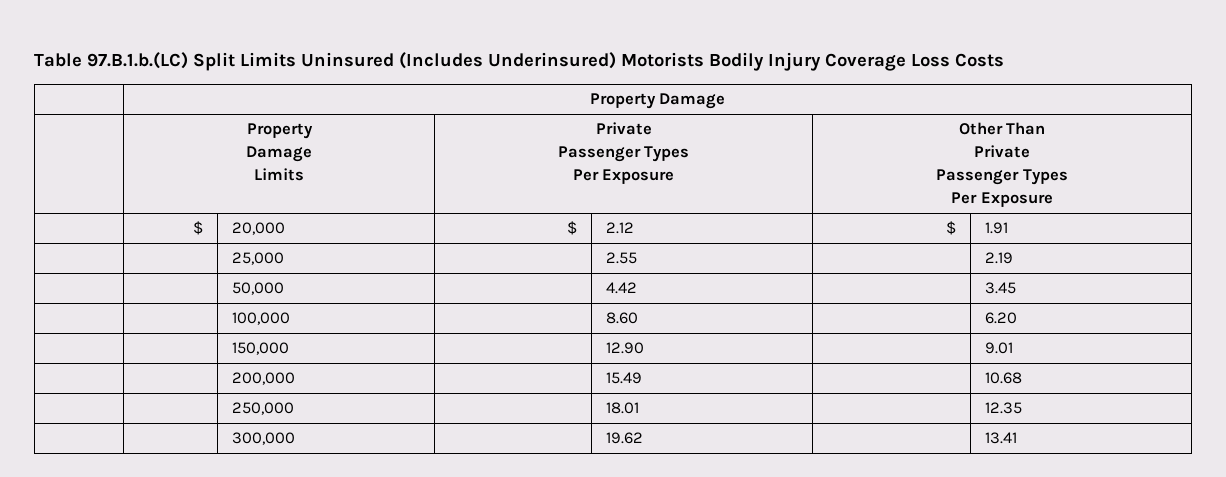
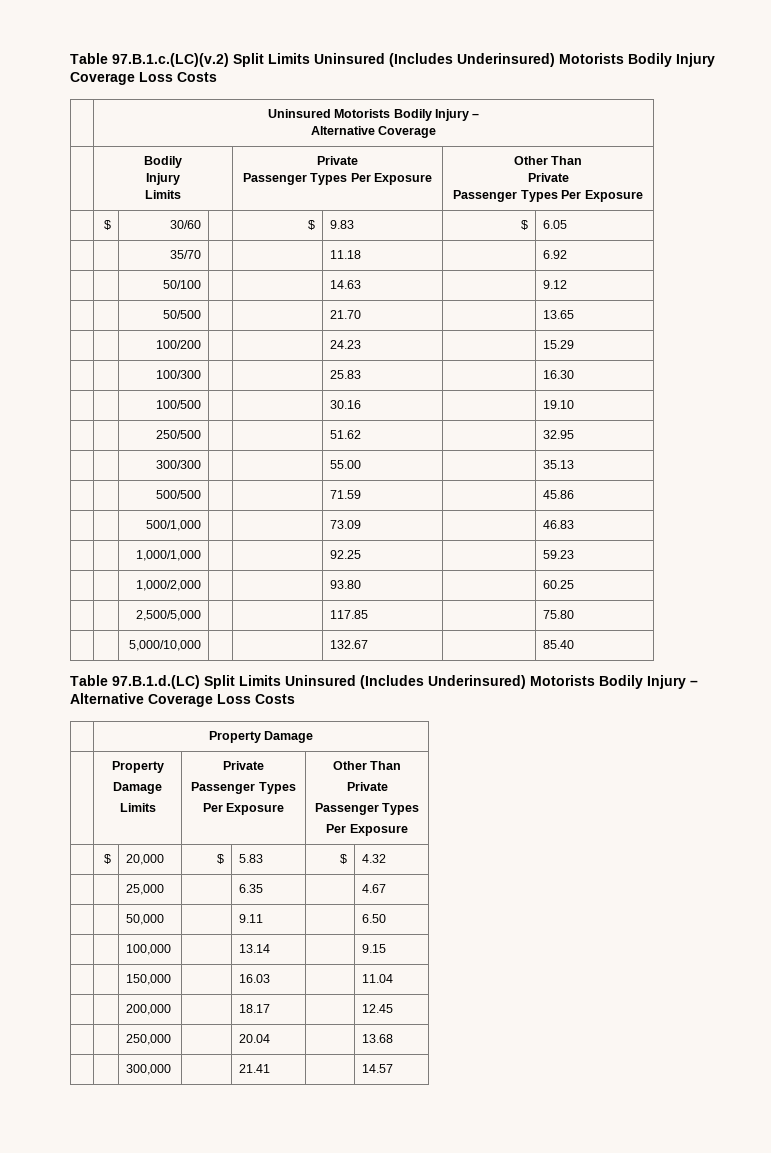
- Table 97.B.1.b.(LC) Split Limits Uninsured (Includes Underinsured) Motorists Bodily Injury Coverage Loss Costs
+ Table 97.B.1.c.(LC)(v.2) Split Limits Uninsured (Includes Underinsured) Motorists Bodily Injury Coverage Loss Costs
+ | Uninsured Motorists Bodily Injury –
+ Alternative Coverage
+ | Bodily
+ Injury
+ Limits | Private
+ Passenger Types Per Exposure | Other Than
+ Private
+ Passenger Types Per Exposure
+ | $ | 30/60 | | $ | 9.83 | $ | 6.05
+ | | 35/70 | | | 11.18 | | 6.92
+ | | 50/100 | | | 14.63 | | 9.12
+ | | 50/500 | | | 21.70 | | 13.65
+ | | 100/200 | | | 24.23 | | 15.29
+ | | 100/300 | | | 25.83 | | 16.30
+ | | 100/500 | | | 30.16 | | 19.10
+ | | 250/500 | | | 51.62 | | 32.95
+ | | 300/300 | | | 55.00 | | 35.13
+ | | 500/500 | | | 71.59 | | 45.86
+ | | 500/1,000 | | | 73.09 | | 46.83
+ | | 1,000/1,000 | | | 92.25 | | 59.23
+ | | 1,000/2,000 | | | 93.80 | | 60.25
+ | | 2,500/5,000 | | | 117.85 | | 75.80
+ | | 5,000/10,000 | | | 132.67 | | 85.40
+ Table 97.B.1.d.(LC) Split Limits Uninsured (Includes Underinsured) Motorists Bodily Injury – Alternative Coverage Loss Costs
- | $ | 20,000 | $ | 2.12 | $ | 1.91
+ | $ | 20,000 | $ | 5.83 | $ | 4.32
- | | 25,000 | | 2.55 | | 2.19
+ | | 25,000 | | 6.35 | | 4.67
- | | 50,000 | | 4.42 | | 3.45
+ | | 50,000 | | 9.11 | | 6.50
- | | 100,000 | | 8.60 | | 6.20
+ | | 100,000 | | 13.14 | | 9.15
- | | 150,000 | | 12.90 | | 9.01
+ | | 150,000 | | 16.03 | | 11.04
- | | 200,000 | | 15.49 | | 10.68
+ | | 200,000 | | 18.17 | | 12.45
- | | 250,000 | | 18.01 | | 12.35
+ | | 250,000 | | 20.04 | | 13.68
- | | 300,000 | | 19.62 | | 13.41
+ | | 300,000 | | 21.41 | | 14.57

